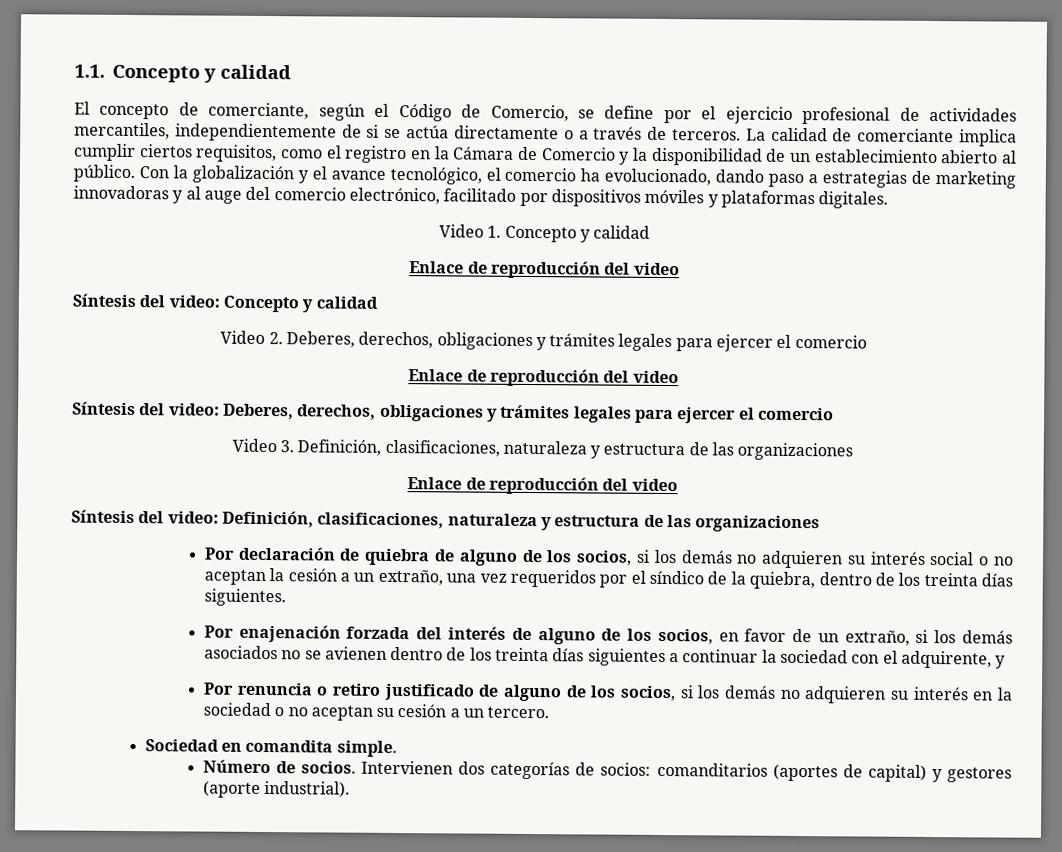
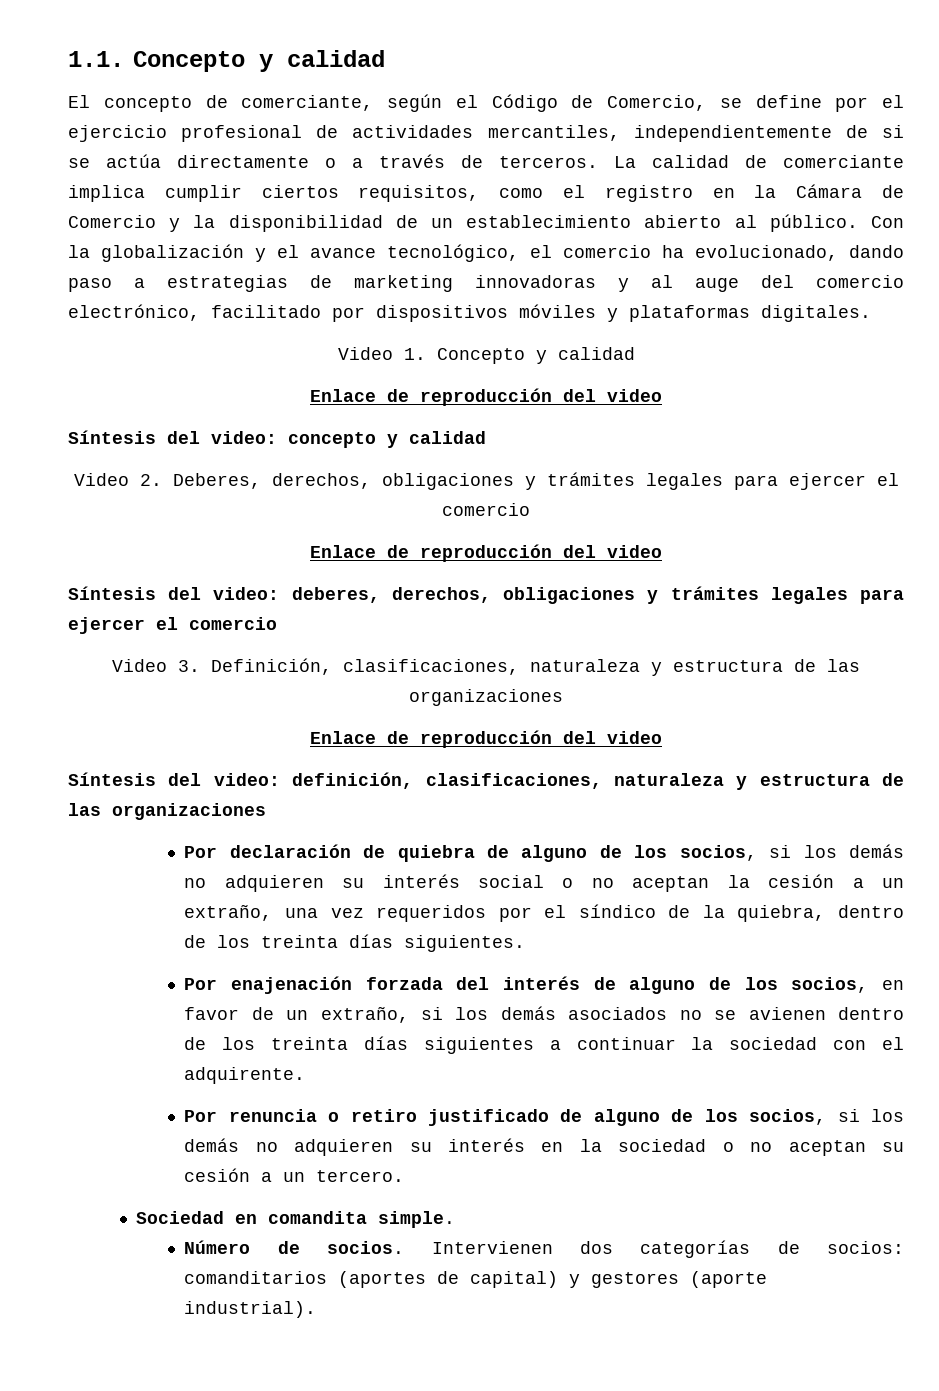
- Síntesis del video: Concepto y calidad
+ Síntesis del video: concepto y calidad
- Síntesis del video: Deberes, derechos, obligaciones y trámites legales para ejercer el comercio
+ Síntesis del video: deberes, derechos, obligaciones y trámites legales para ejercer el comercio
- Síntesis del video: Definición, clasificaciones, naturaleza y estructura de las organizaciones
+ Síntesis del video: definición, clasificaciones, naturaleza y estructura de las organizaciones
- Por enajenación forzada del interés de alguno de los socios, en favor de un extraño, si los demás asociados no se avienen dentro de los treinta días siguientes a continuar la sociedad con el adquirente, y
+ Por enajenación forzada del interés de alguno de los socios, en favor de un extraño, si los demás asociados no se avienen dentro de los treinta días siguientes a continuar la sociedad con el adquirente.

